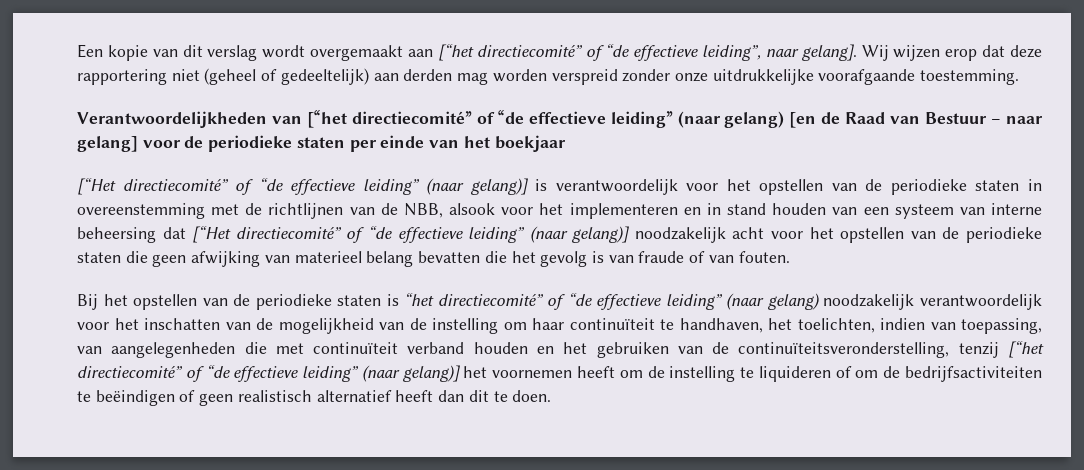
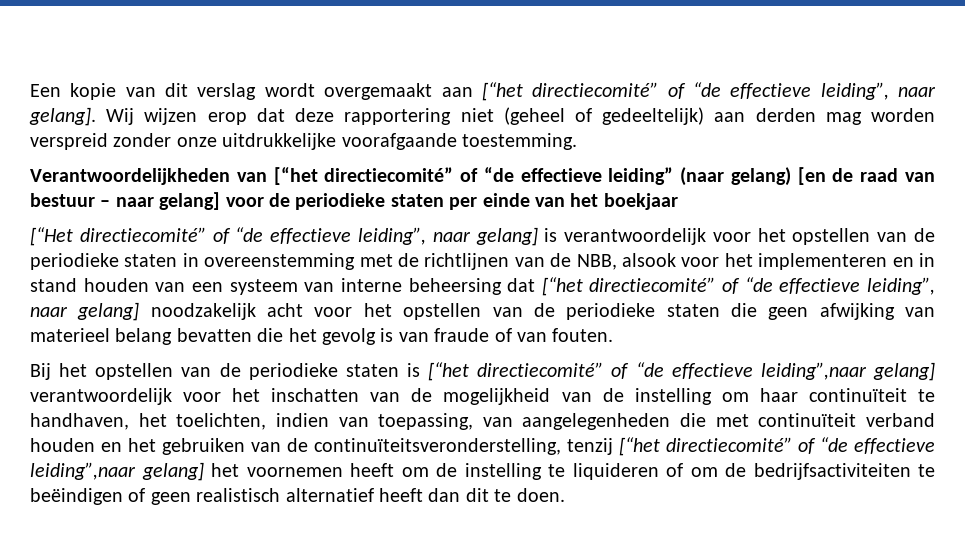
- Verantwoordelijkheden van [“het directiecomité” of “de effectieve leiding” (naar gelang) [en de Raad van Bestuur – naar gelang] voor de periodieke staten per einde van het boekjaar
+ Verantwoordelijkheden van [“het directiecomité” of “de effectieve leiding” (naar gelang) [en de raad van bestuur – naar gelang] voor de periodieke staten per einde van het boekjaar
- [“Het directiecomité” of “de effectieve leiding” (naar gelang)] is verantwoordelijk voor het opstellen van de periodieke staten in overeenstemming met de richtlijnen van de NBB, alsook voor het implementeren en in stand houden van een systeem van interne beheersing dat [“Het directiecomité” of “de effectieve leiding” (naar gelang)] noodzakelijk acht voor het opstellen van de periodieke staten die geen afwijking van materieel belang bevatten die het gevolg is van fraude of van fouten.
+ [“Het directiecomité” of “de effectieve leiding”, naar gelang] is verantwoordelijk voor het opstellen van de periodieke staten in overeenstemming met de richtlijnen van de NBB, alsook voor het implementeren en in stand houden van een systeem van interne beheersing dat [“het directiecomité” of “de effectieve leiding”, naar gelang] noodzakelijk acht voor het opstellen van de periodieke staten die geen afwijking van materieel belang bevatten die het gevolg is van fraude of van fouten.
- Bij het opstellen van de periodieke staten is “het directiecomité” of “de effectieve leiding” (naar gelang) noodzakelijk verantwoordelijk voor het inschatten van de mogelijkheid van de instelling om haar continuïteit te handhaven, het toelichten, indien van toepassing, van aangelegenheden die met continuïteit verband houden en het gebruiken van de continuïteitsveronderstelling, tenzij [“het directiecomité” of “de effectieve leiding” (naar gelang)] het voornemen heeft om de instelling te liquideren of om de bedrijfsactiviteiten te beëindigen of geen realistisch alternatief heeft dan dit te doen.
+ Bij het opstellen van de periodieke staten is [“het directiecomité” of “de effectieve leiding”,naar gelang] verantwoordelijk voor het inschatten van de mogelijkheid van de instelling om haar continuïteit te handhaven, het toelichten, indien van toepassing, van aangelegenheden die met continuïteit verband houden en het gebruiken van de continuïteitsveronderstelling, tenzij [“het directiecomité” of “de effectieve leiding”,naar gelang] het voornemen heeft om de instelling te liquideren of om de bedrijfsactiviteiten te beëindigen of geen realistisch alternatief heeft dan dit te doen.

